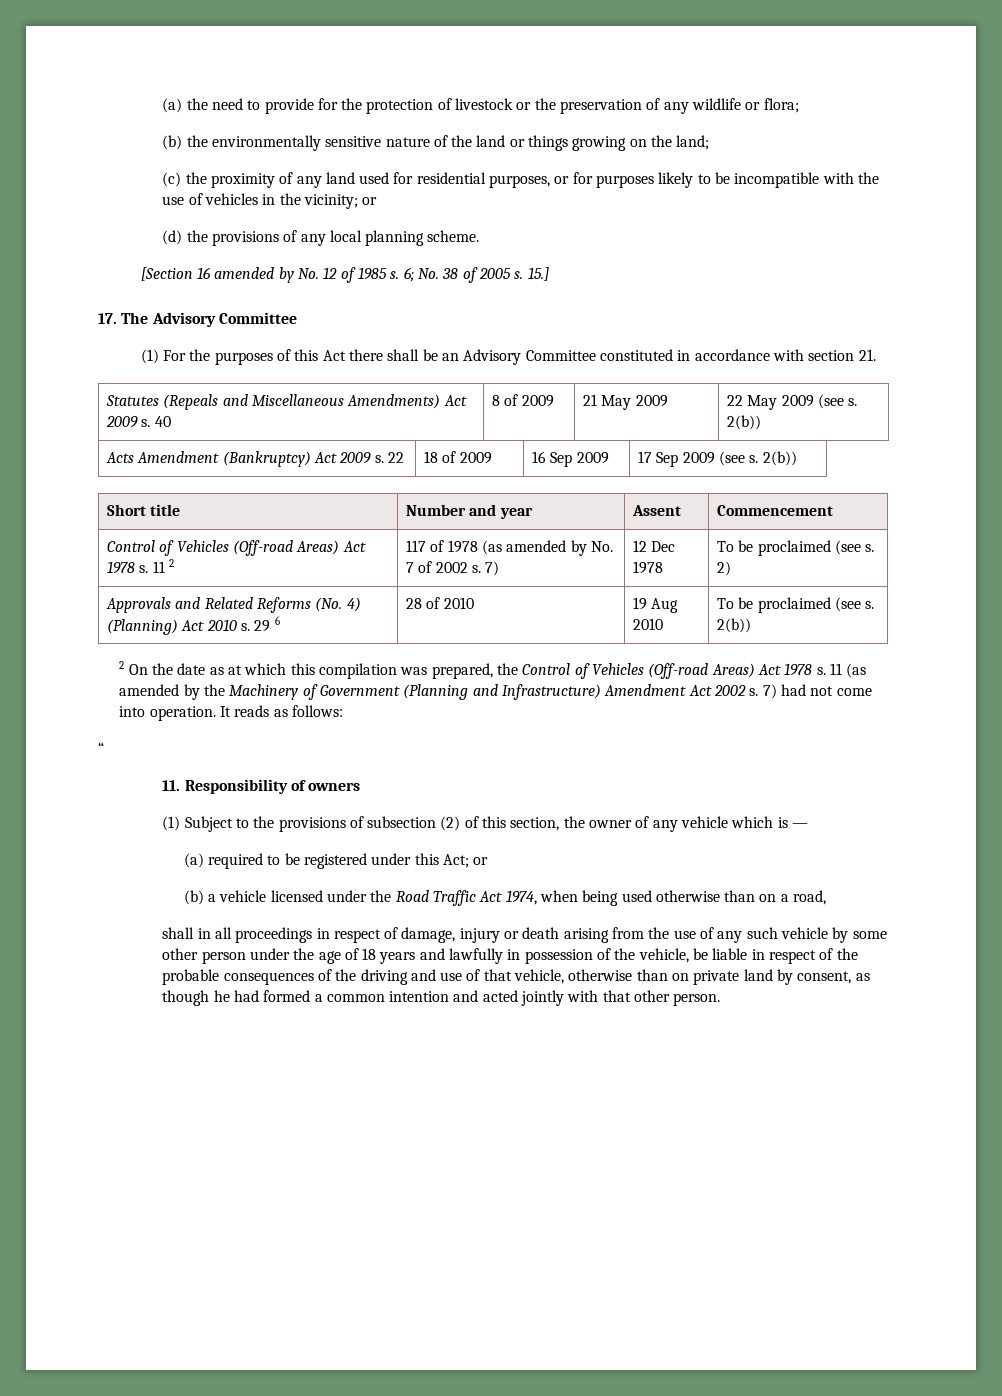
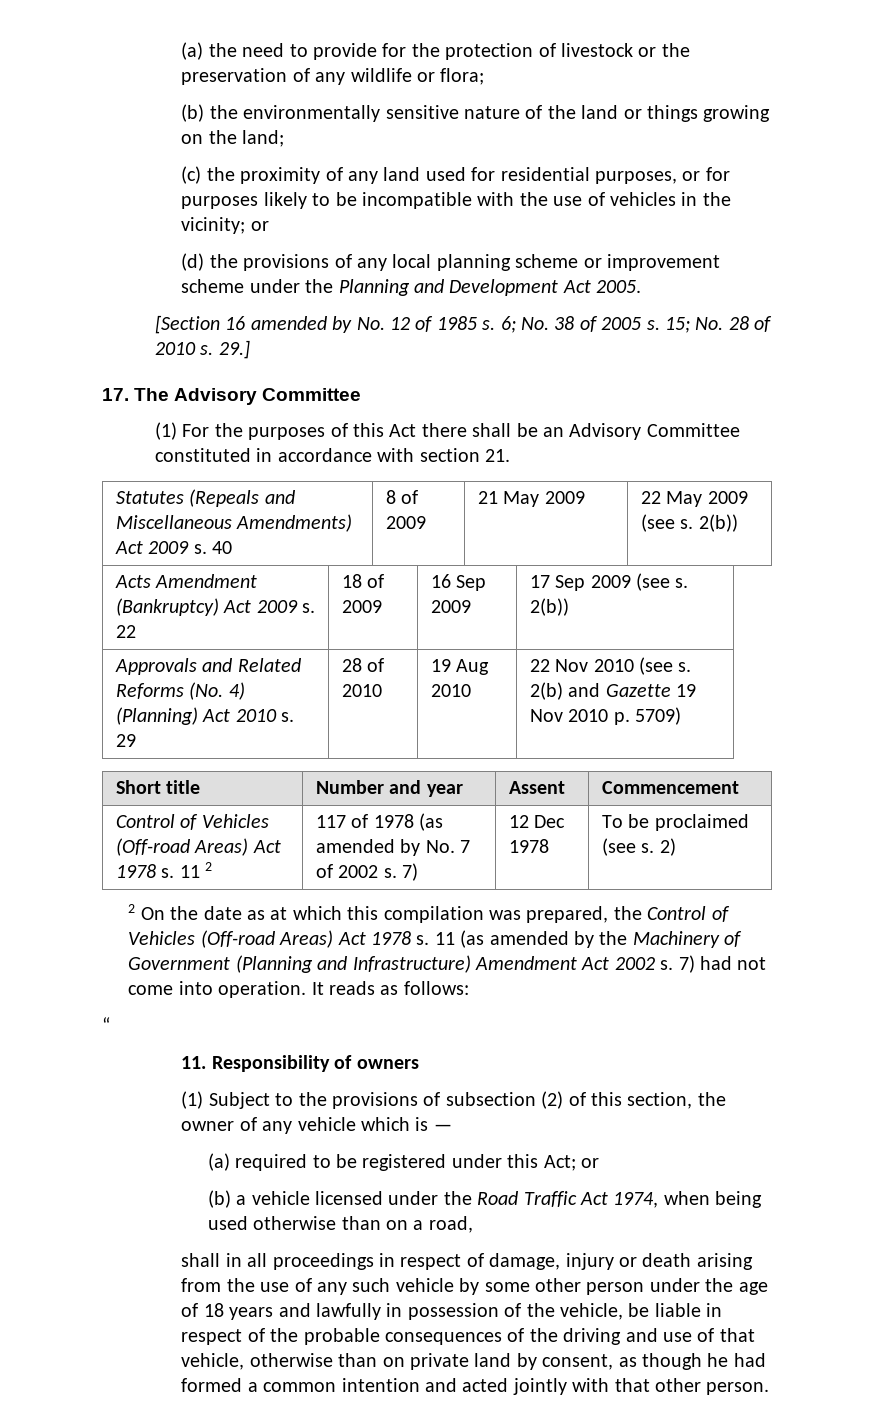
- (d) the provisions of any local planning scheme.
+ (d) the provisions of any local planning scheme or improvement scheme under the Planning and Development Act 2005.
- 15.]
+ 15; No. 28 of 2010 s. 29.]
+ Approvals and Related Reforms (No. 4) (Planning) Act 2010 s. 29 | 28 of 2010 | 19 Aug 2010 | 22 Nov 2010 (see s. 2(b) and Gazette 19 Nov 2010 p. 5709)
- Approvals and Related Reforms (No. 4) (Planning) Act 2010 s. 29 6 | 28 of 2010 | 19 Aug 2010 | To be proclaimed (see s. 2(b))

